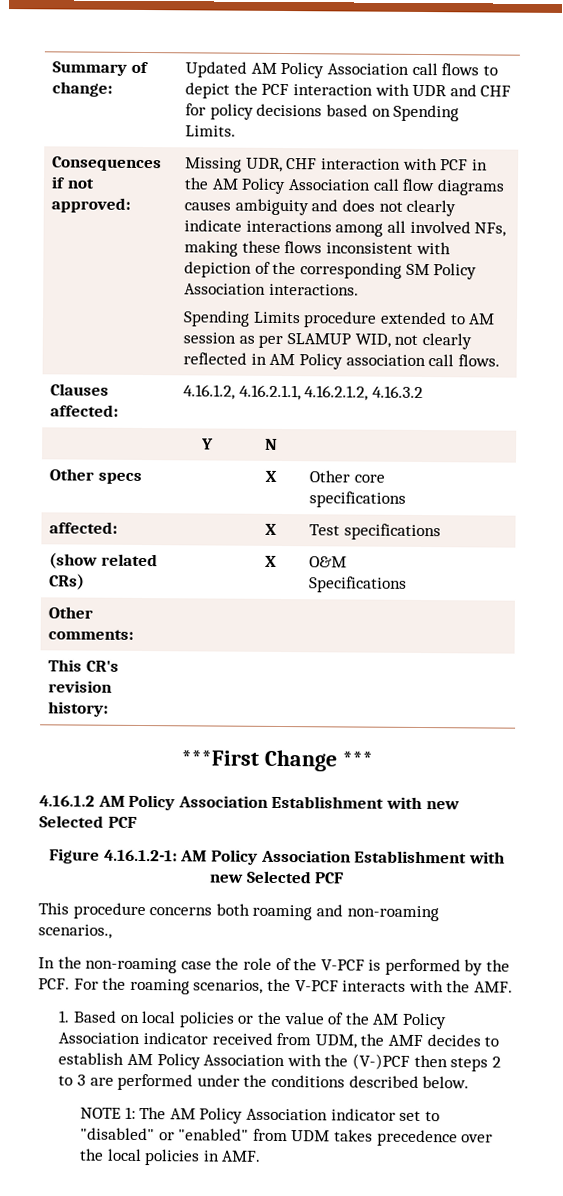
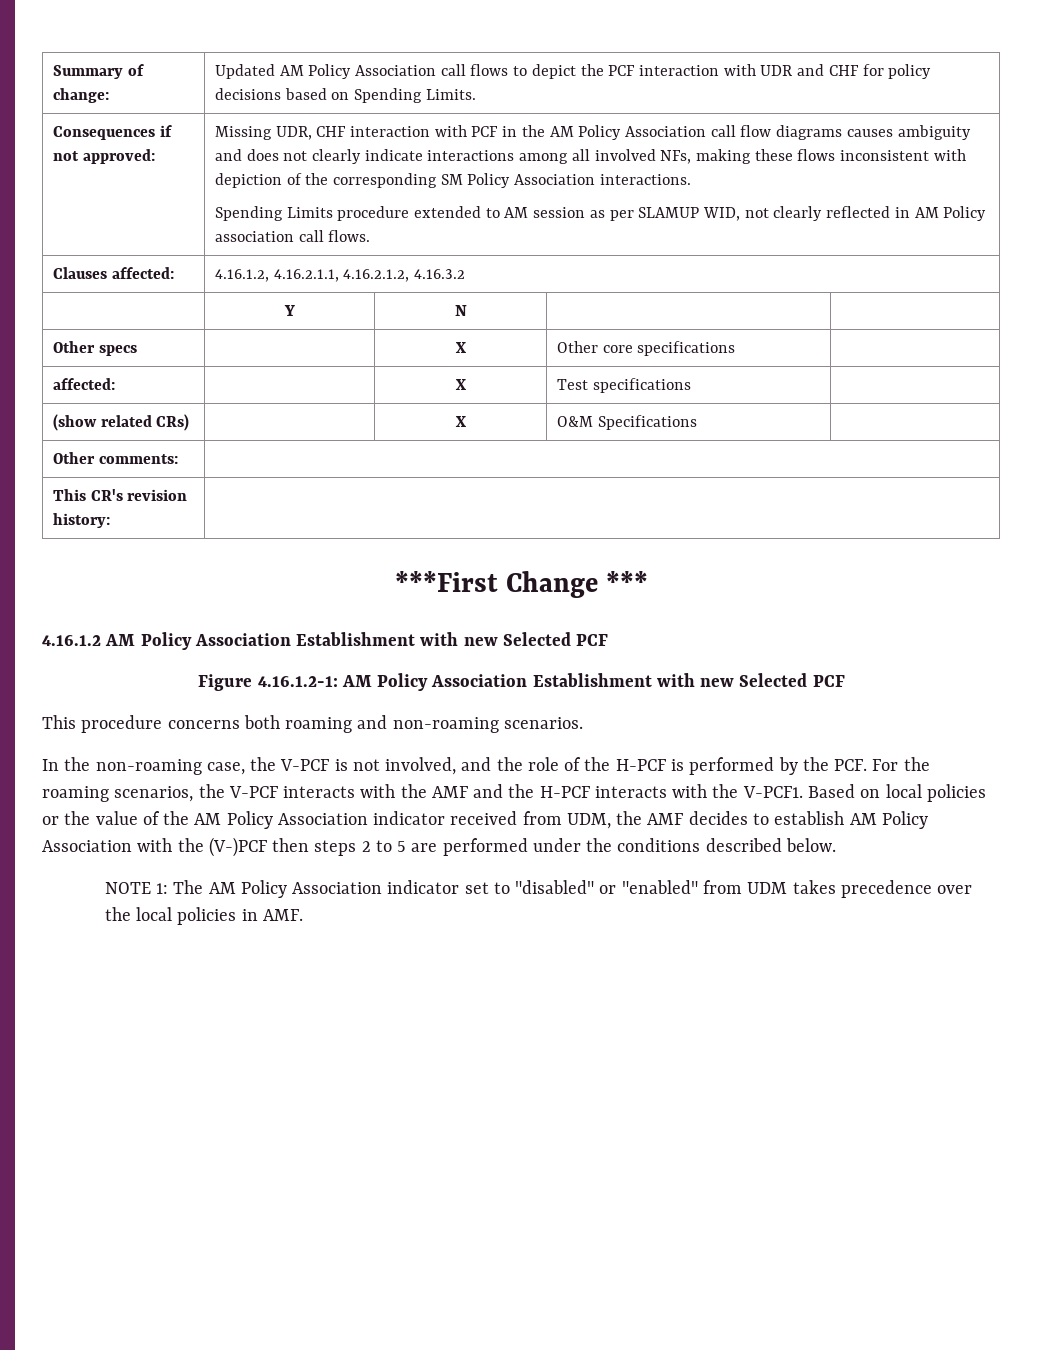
- This procedure concerns both roaming and non-roaming scenarios.,
+ This procedure concerns both roaming and non-roaming scenarios.
- In the non-roaming case the role of the V-PCF is performed by the PCF. For the roaming scenarios, the V-PCF interacts with the AMF.
- 1. Based on local policies or the value of the AM Policy Association indicator received from UDM, the AMF decides to establish AM Policy Association with the (V-)PCF then steps 2 to 3 are performed under the conditions described below.
+ In the non-roaming case, the V-PCF is not involved, and the role of the H-PCF is performed by the PCF. For the roaming scenarios, the V-PCF interacts with the AMF and the H-PCF interacts with the V-PCF1. Based on local policies or the value of the AM Policy Association indicator received from UDM, the AMF decides to establish AM Policy Association with the (V-)PCF then steps 2 to 5 are performed under the conditions described below.

